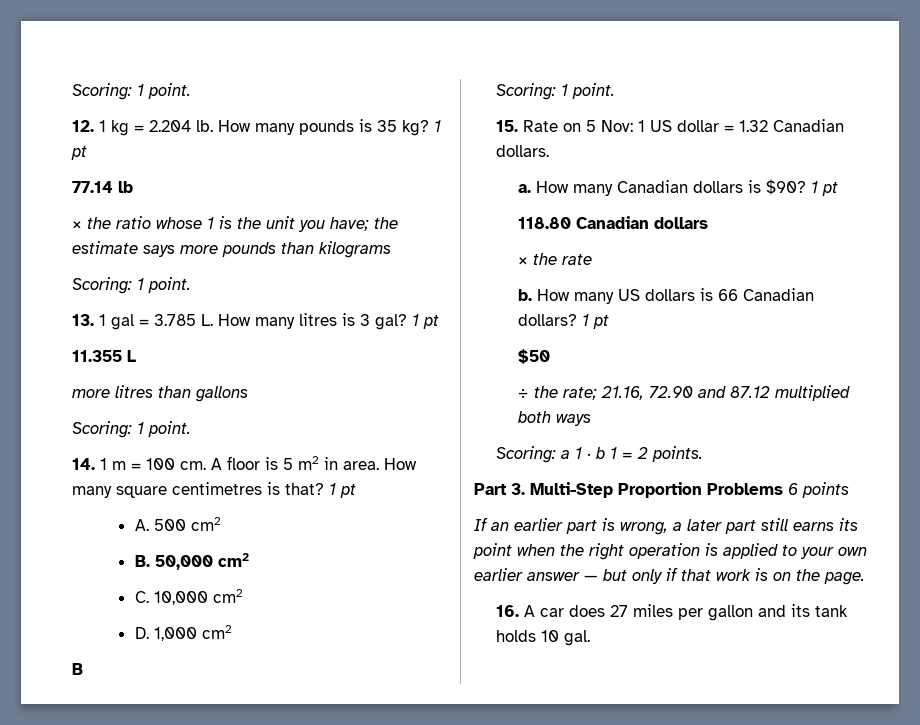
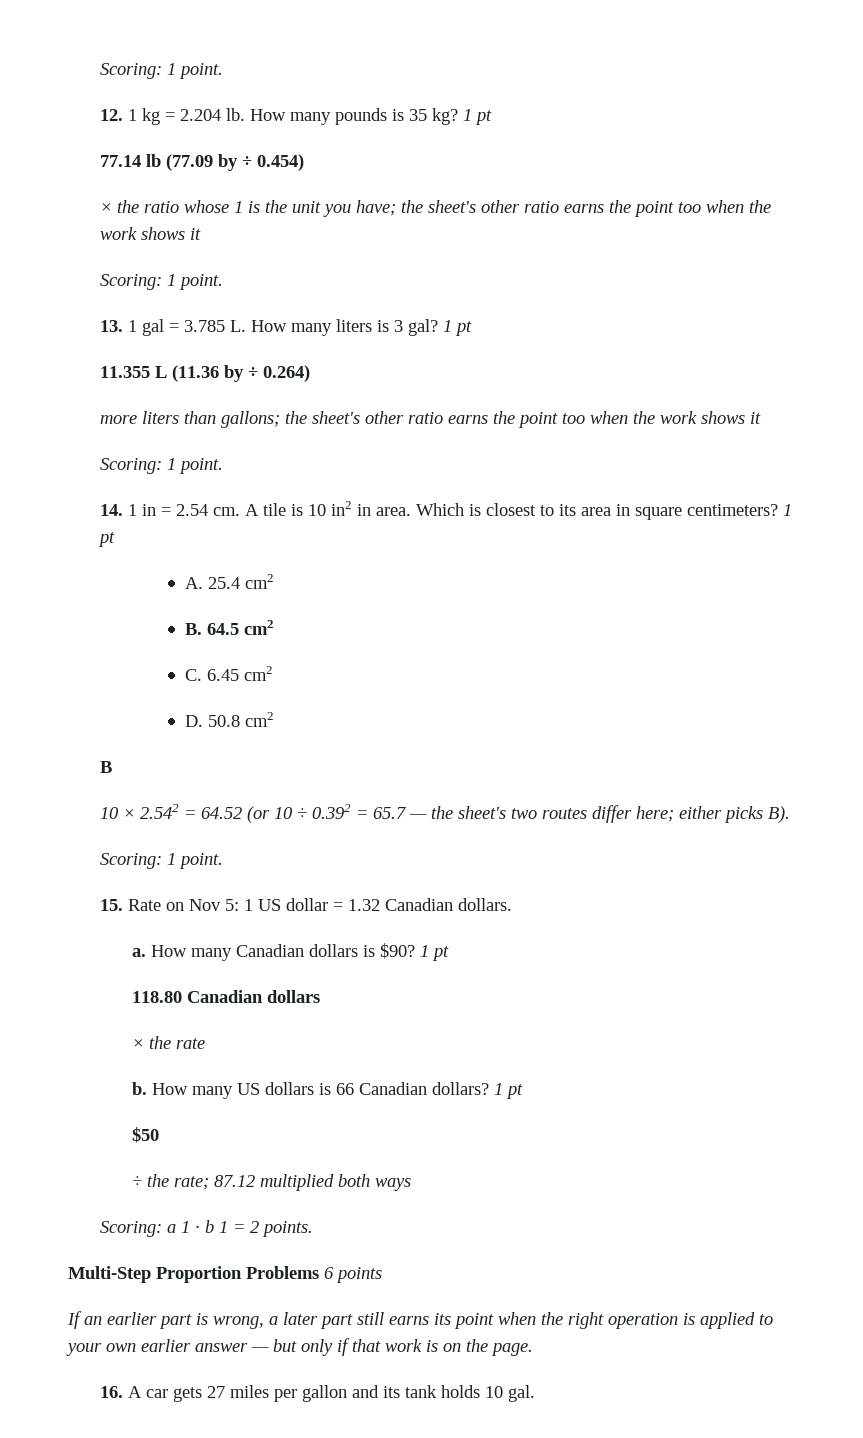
- 77.14 lb
+ 77.14 lb (77.09 by ÷ 0.454)
- × the ratio whose 1 is the unit you have; the estimate says more pounds than kilograms
+ × the ratio whose 1 is the unit you have; the sheet's other ratio earns the point too when the work shows it
- 13. 1 gal = 3.785 L. How many litres is 3 gal?
+ 13. 1 gal = 3.785 L. How many liters is 3 gal?
- 11.355 L
- more litres than gallons
+ 11.355 L (11.36 by ÷ 0.264)
+ more liters than gallons; the sheet's other ratio earns the point too when the work shows it
- 14. 1 m = 100 cm. A floor is 5 m2 in area. How many square centimetres is that?
+ 14. 1 in = 2.54 cm. A tile is 10 in2 in area. Which is closest to its area in square centimeters?
- A. 500 cm2
+ A. 25.4 cm2
- B. 50,000 cm2
+ B. 64.5 cm2
- C. 10,000 cm2
+ C. 6.45 cm2
- D. 1,000 cm2
+ D. 50.8 cm2
+ 10 × 2.542 = 64.52 (or 10 ÷ 0.392 = 65.7 — the sheet's two routes differ here; either picks B).
- 15. Rate on 5 Nov: 1 US dollar = 1.32 Canadian dollars.
+ 15. Rate on Nov 5: 1 US dollar = 1.32 Canadian dollars.
- ÷ the rate; 21.16, 72.90 and 87.12 multiplied both ways
+ ÷ the rate; 87.12 multiplied both ways
- Part 3. Multi-Step Proportion Problems 6 points
+ Multi-Step Proportion Problems 6 points
- 16. A car does 27 miles per gallon and its tank holds 10 gal.
+ 16. A car gets 27 miles per gallon and its tank holds 10 gal.

